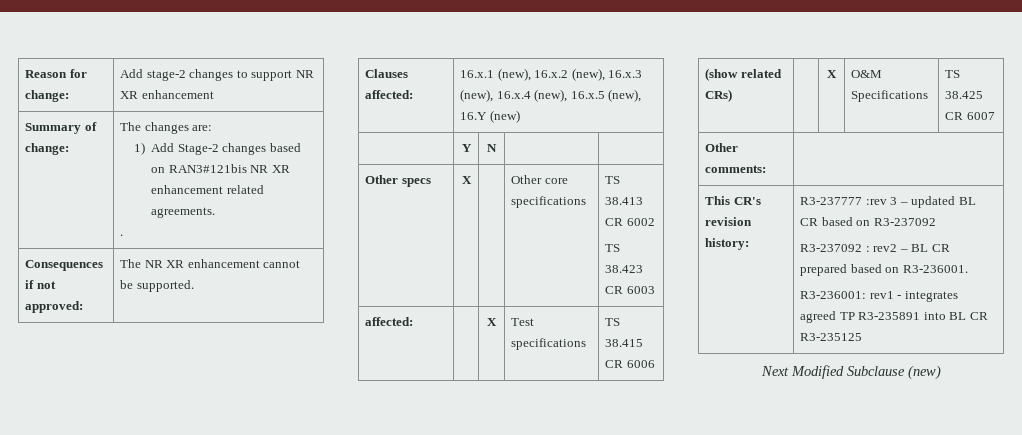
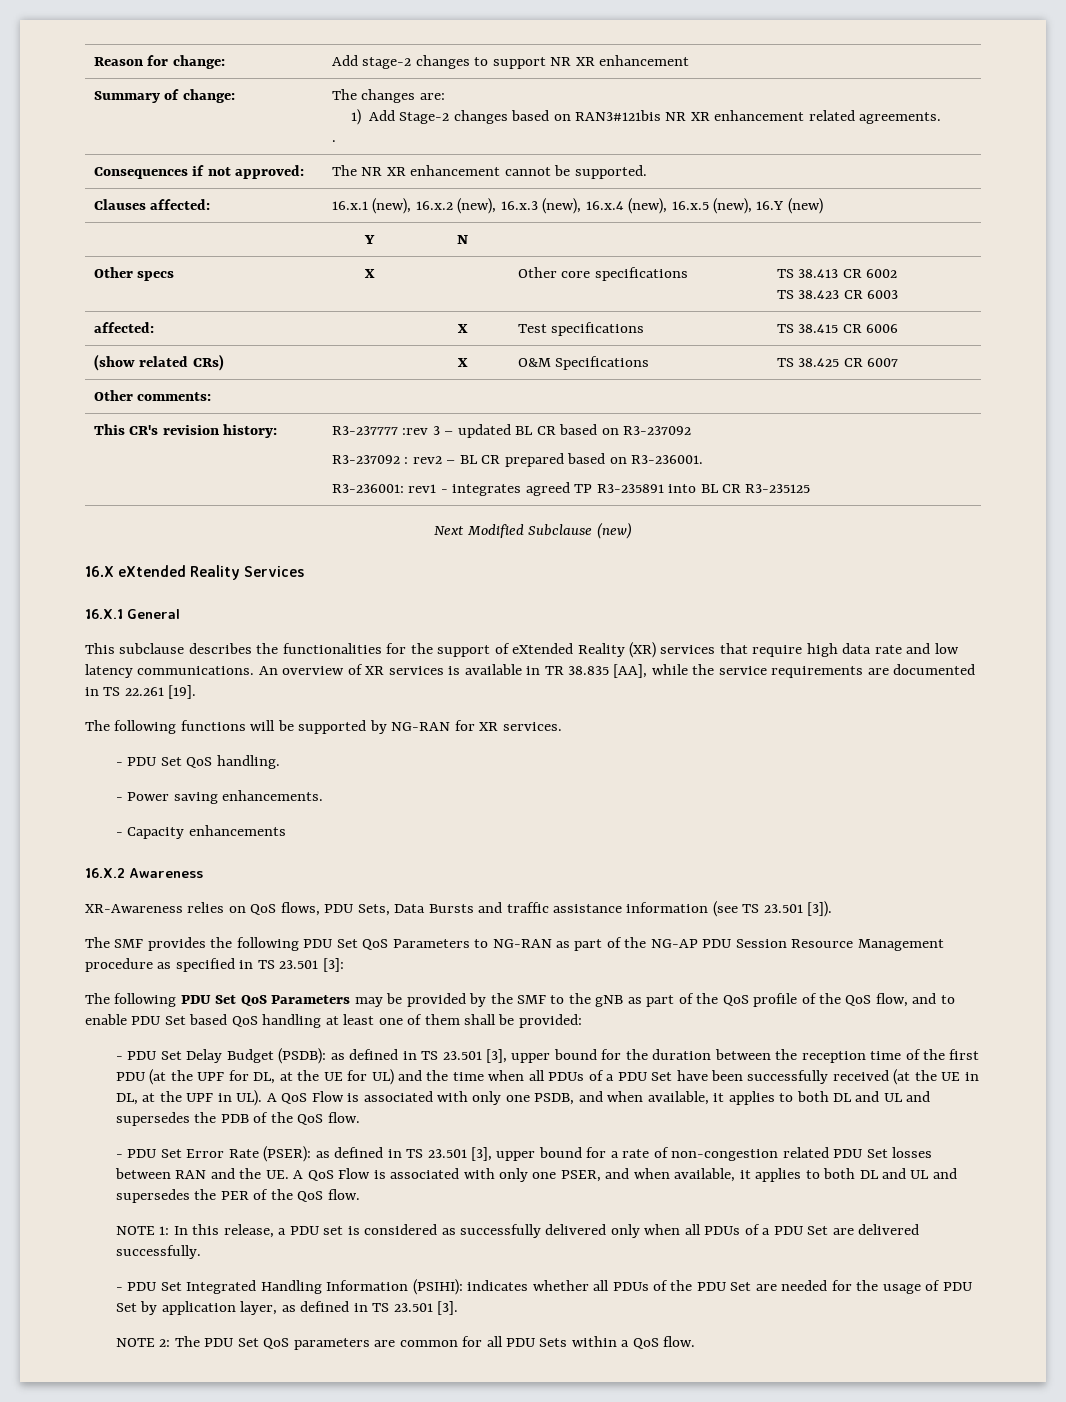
+ 16.X eXtended Reality Services
+ 16.X.1 General
+ This subclause describes the functionalities for the support of eXtended Reality (XR) services that require high data rate and low latency communications. An overview of XR services is available in TR 38.835 [AA], while the service requirements are documented in TS 22.261 [19].
+ The following functions will be supported by NG-RAN for XR services.
+ - PDU Set QoS handling.
+ - Power saving enhancements.
+ - Capacity enhancements
+ 16.X.2 Awareness
+ XR-Awareness relies on QoS flows, PDU Sets, Data Bursts and traffic assistance information (see TS 23.501 [3]).
+ The SMF provides the following PDU Set QoS Parameters to NG-RAN as part of the NG-AP PDU Session Resource Management procedure as specified in TS 23.501 [3]:
+ The following PDU Set QoS Parameters may be provided by the SMF to the gNB as part of the QoS profile of the QoS flow, and to enable PDU Set based QoS handling at least one of them shall be provided:
+ - PDU Set Delay Budget (PSDB): as defined in TS 23.501 [3], upper bound for the duration between the reception time of the first PDU (at the UPF for DL, at the UE for UL) and the time when all PDUs of a PDU Set have been successfully received (at the UE in DL, at the UPF in UL). A QoS Flow is associated with only one PSDB, and when available, it applies to both DL and UL and supersedes the PDB of the QoS flow.
+ - PDU Set Error Rate (PSER): as defined in TS 23.501 [3], upper bound for a rate of non-congestion related PDU Set losses between RAN and the UE. A QoS Flow is associated with only one PSER, and when available, it applies to both DL and UL and supersedes the PER of the QoS flow.
+ NOTE 1: In this release, a PDU set is considered as successfully delivered only when all PDUs of a PDU Set are delivered successfully.
+ - PDU Set Integrated Handling Information (PSIHI): indicates whether all PDUs of the PDU Set are needed for the usage of PDU Set by application layer, as defined in TS 23.501 [3].
+ NOTE 2: The PDU Set QoS parameters are common for all PDU Sets within a QoS flow.

